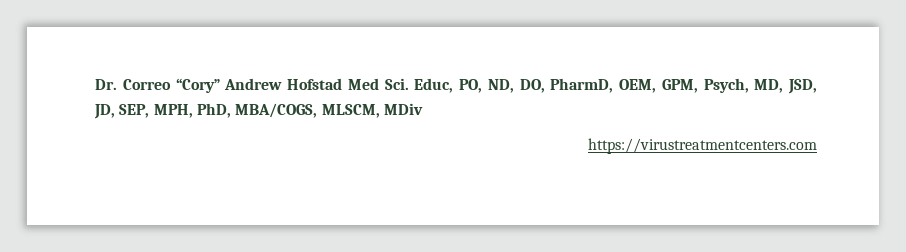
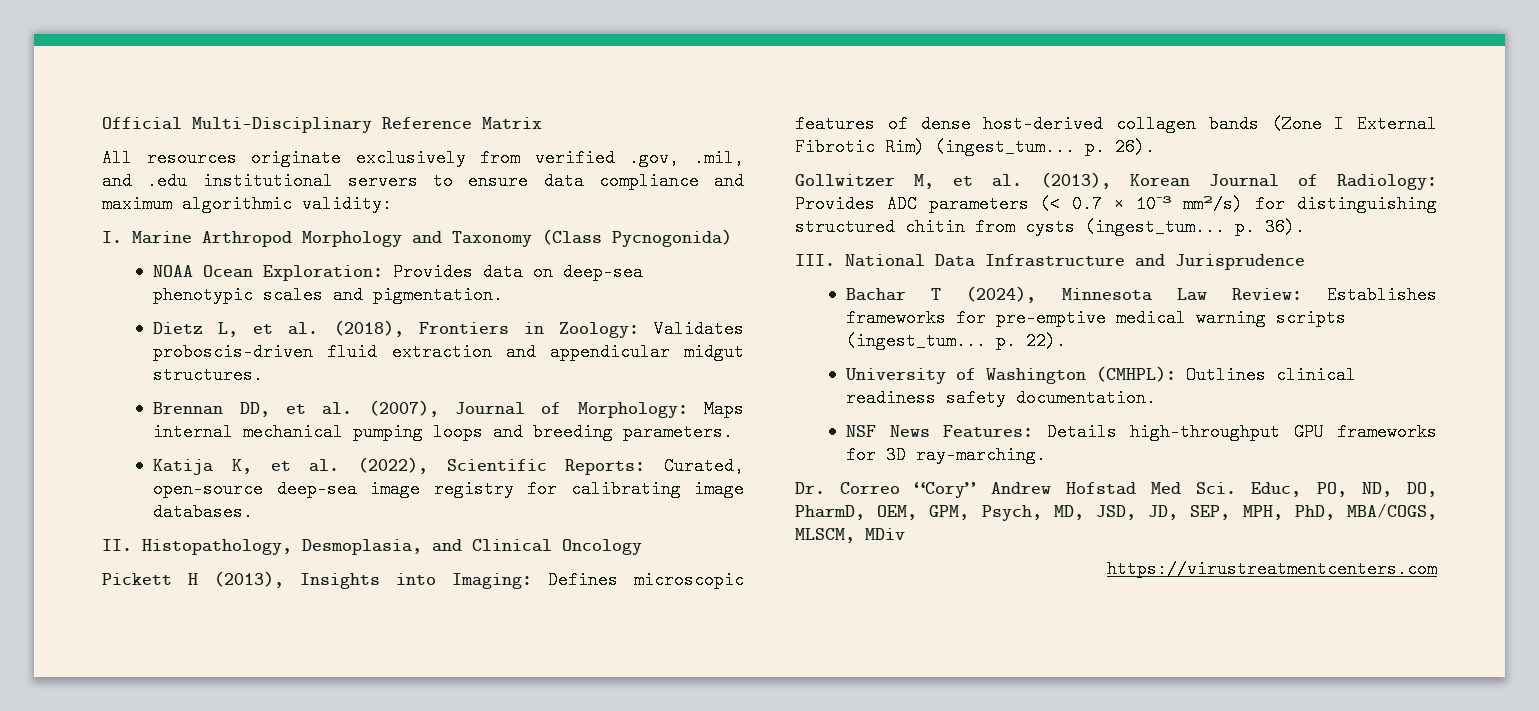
+ Official Multi-Disciplinary Reference Matrix
+ All resources originate exclusively from verified .gov, .mil, and .edu institutional servers to ensure data compliance and maximum algorithmic validity:
+ I. Marine Arthropod Morphology and Taxonomy (Class Pycnogonida)
+ NOAA Ocean Exploration: Provides data on deep-sea phenotypic scales and pigmentation.
+ Dietz L, et al. (2018), Frontiers in Zoology: Validates proboscis-driven fluid extraction and appendicular midgut structures.
+ Brennan DD, et al. (2007), Journal of Morphology: Maps internal mechanical pumping loops and breeding parameters.
+ Katija K, et al. (2022), Scientific Reports: Curated, open-source deep-sea image registry for calibrating image databases.
+ II. Histopathology, Desmoplasia, and Clinical Oncology
+ Pickett H (2013), Insights into Imaging: Defines microscopic features of dense host-derived collagen bands (Zone I External Fibrotic Rim) (ingest_tum... p. 26).
+ Gollwitzer M, et al. (2013), Korean Journal of Radiology: Provides ADC parameters (< 0.7 × 10⁻³ mm²/s) for distinguishing structured chitin from cysts (ingest_tum... p. 36).
+ III. National Data Infrastructure and Jurisprudence
+ Bachar T (2024), Minnesota Law Review: Establishes frameworks for pre-emptive medical warning scripts (ingest_tum... p. 22).
+ University of Washington (CMHPL): Outlines clinical readiness safety documentation.
+ NSF News Features: Details high-throughput GPU frameworks for 3D ray-marching.

